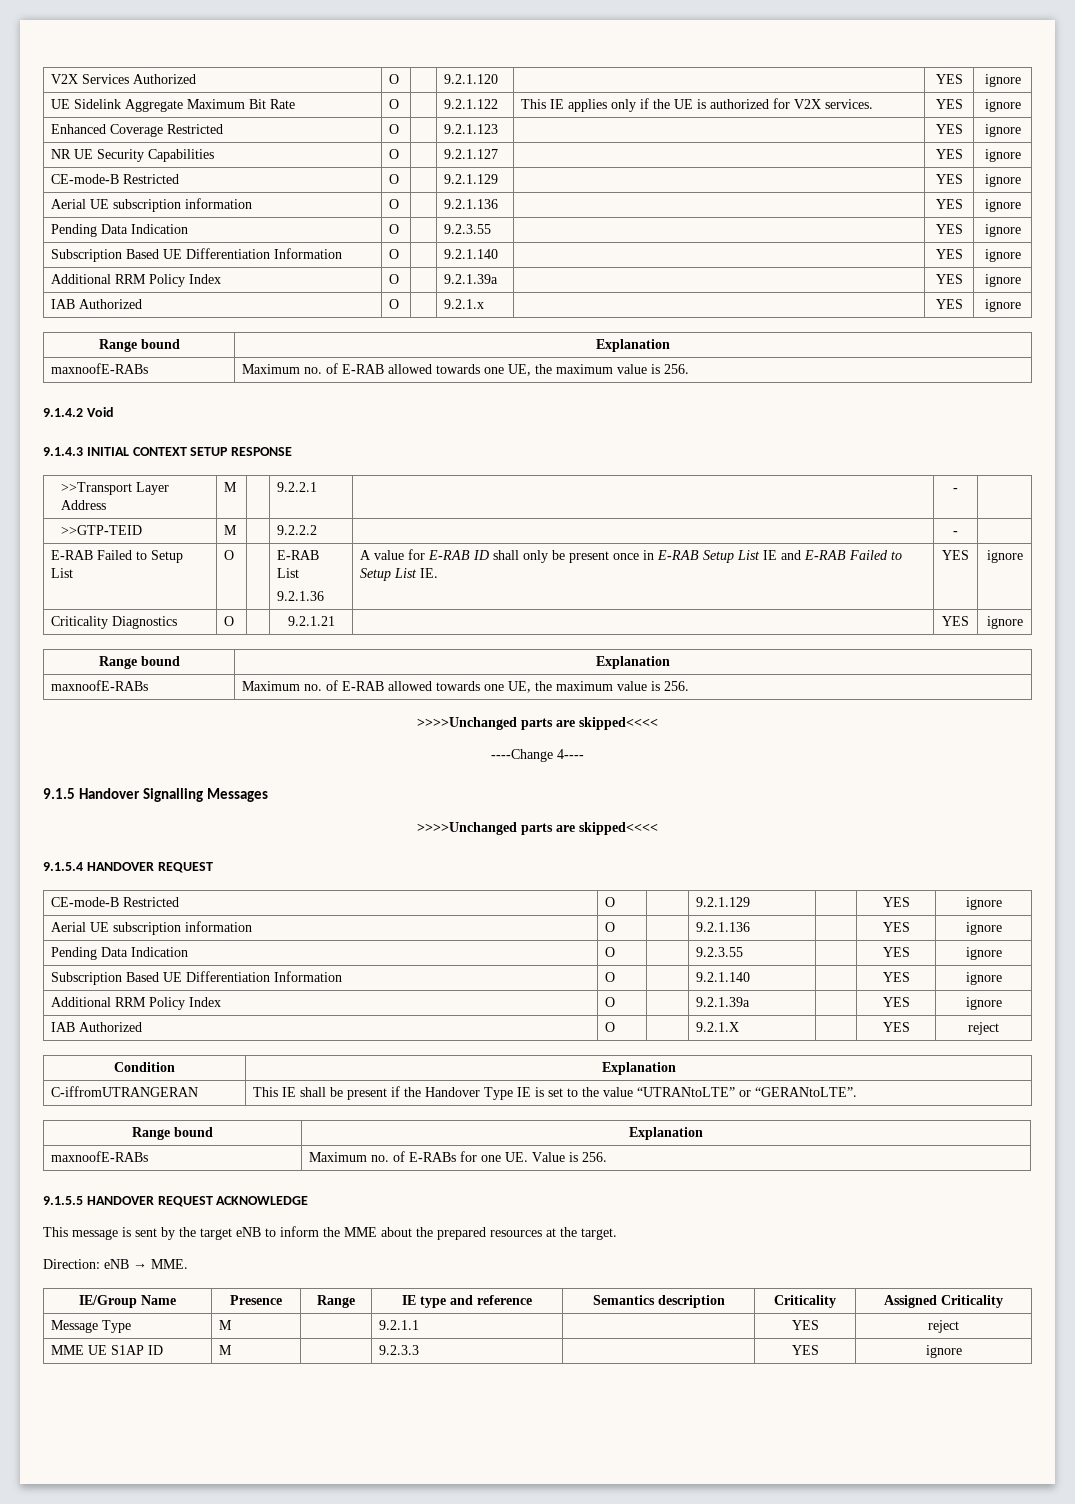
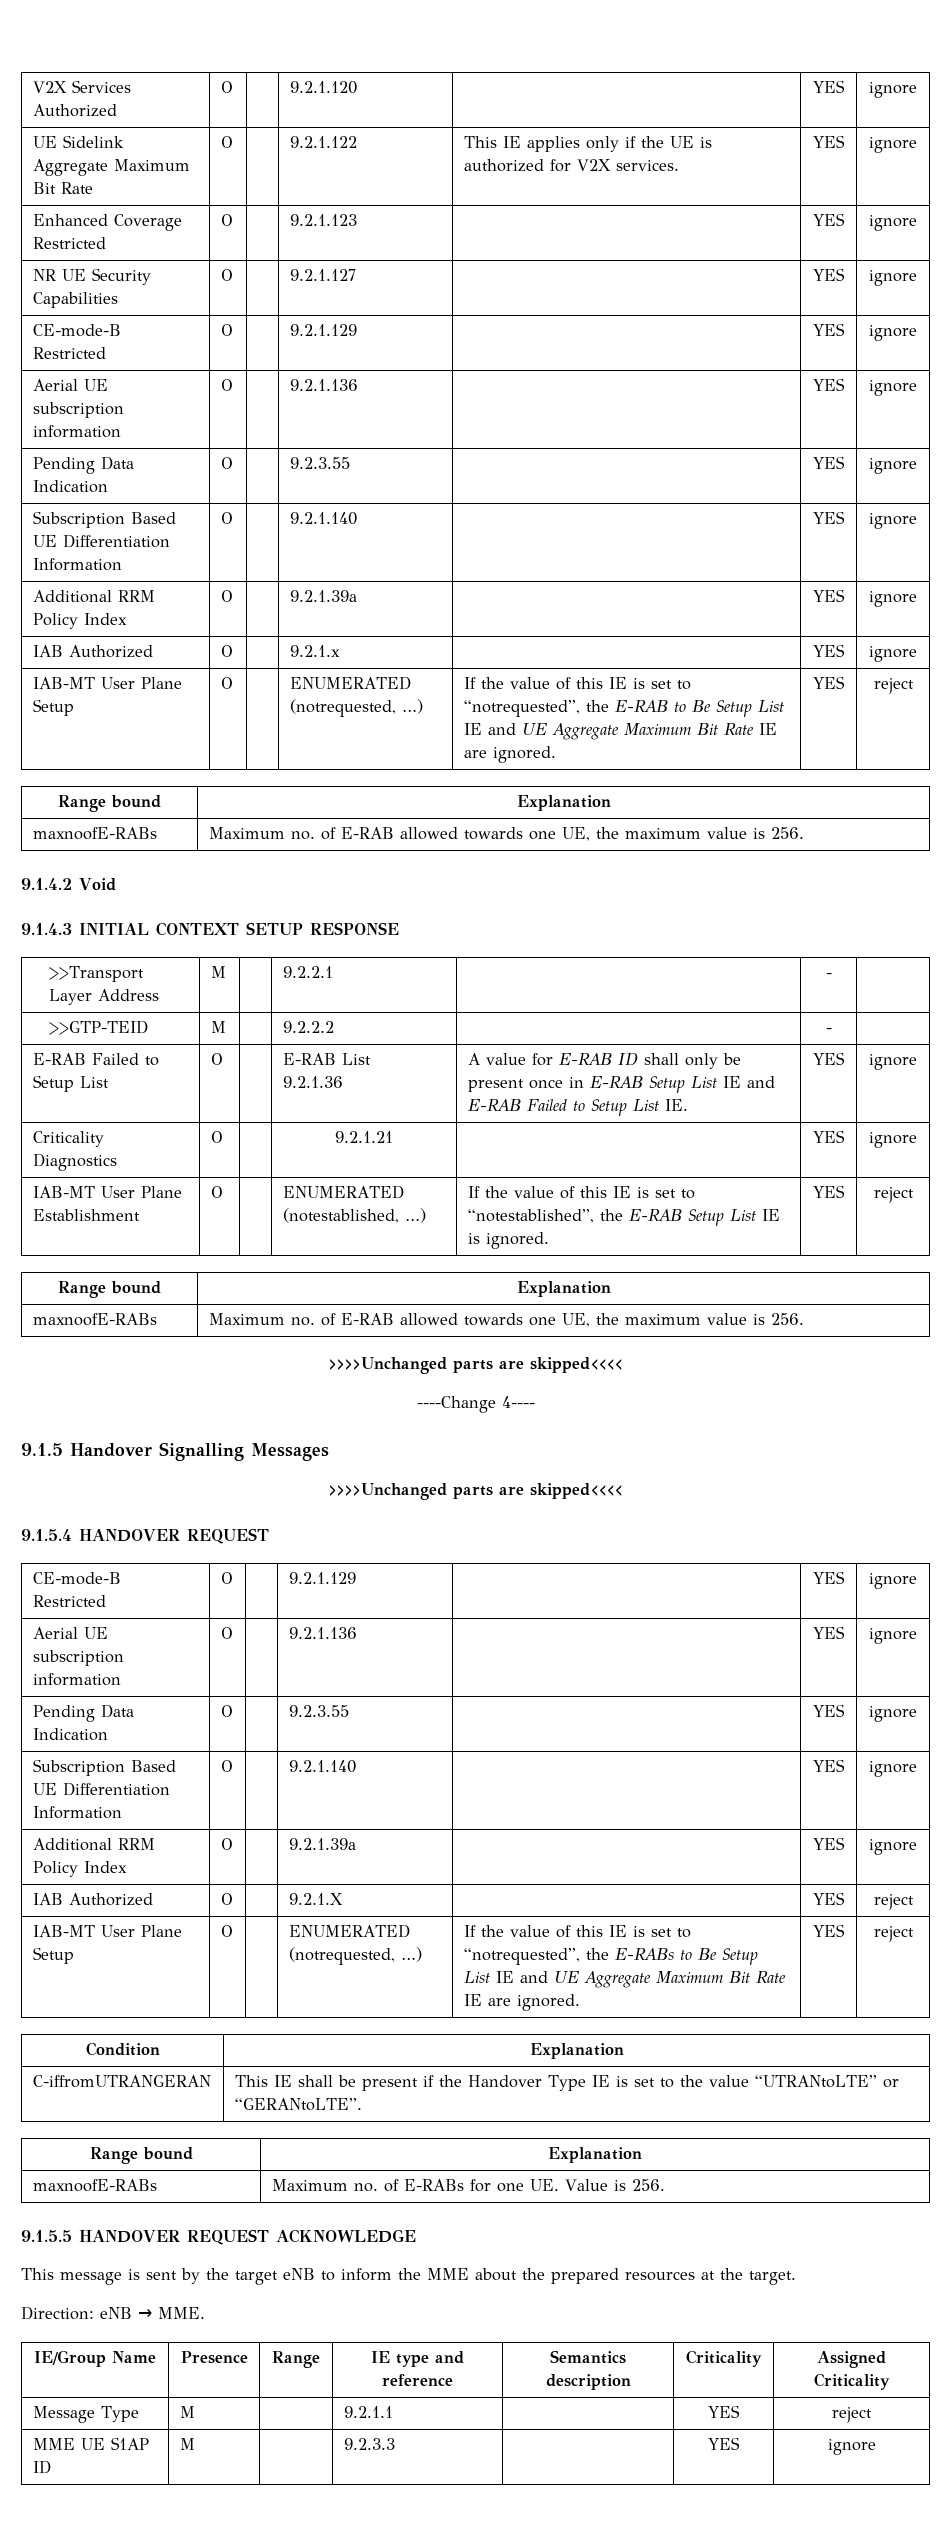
+ IAB-MT User Plane Setup | O | | ENUMERATED (notrequested, …) | If the value of this IE is set to “notrequested”, the E-RAB to Be Setup List IE and UE Aggregate Maximum Bit Rate IE are ignored. | YES | reject
+ IAB-MT User Plane Establishment | O | | ENUMERATED (notestablished, …) | If the value of this IE is set to “notestablished”, the E-RAB Setup List IE is ignored. | YES | reject
+ IAB-MT User Plane Setup | O | | ENUMERATED (notrequested, …) | If the value of this IE is set to “notrequested”, the E-RABs to Be Setup List IE and UE Aggregate Maximum Bit Rate IE are ignored. | YES | reject

